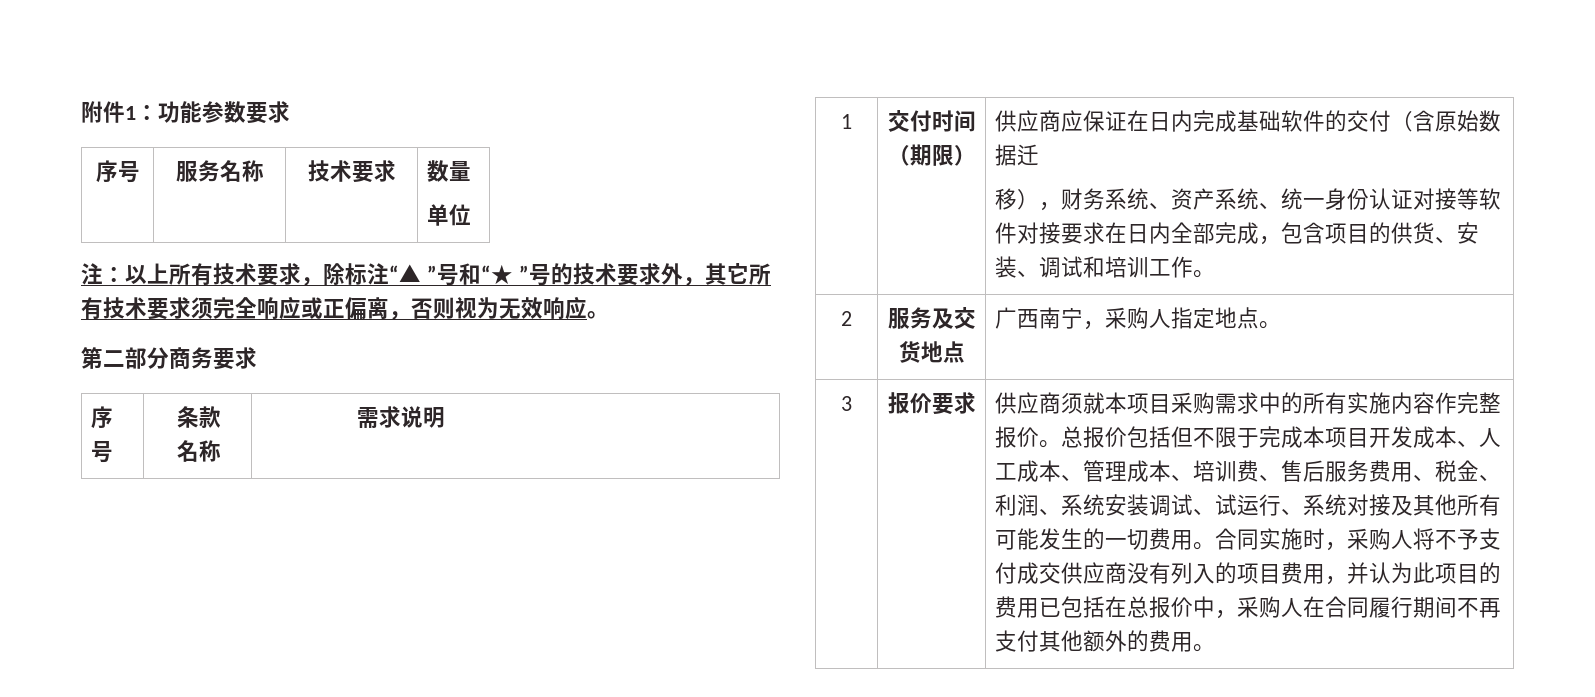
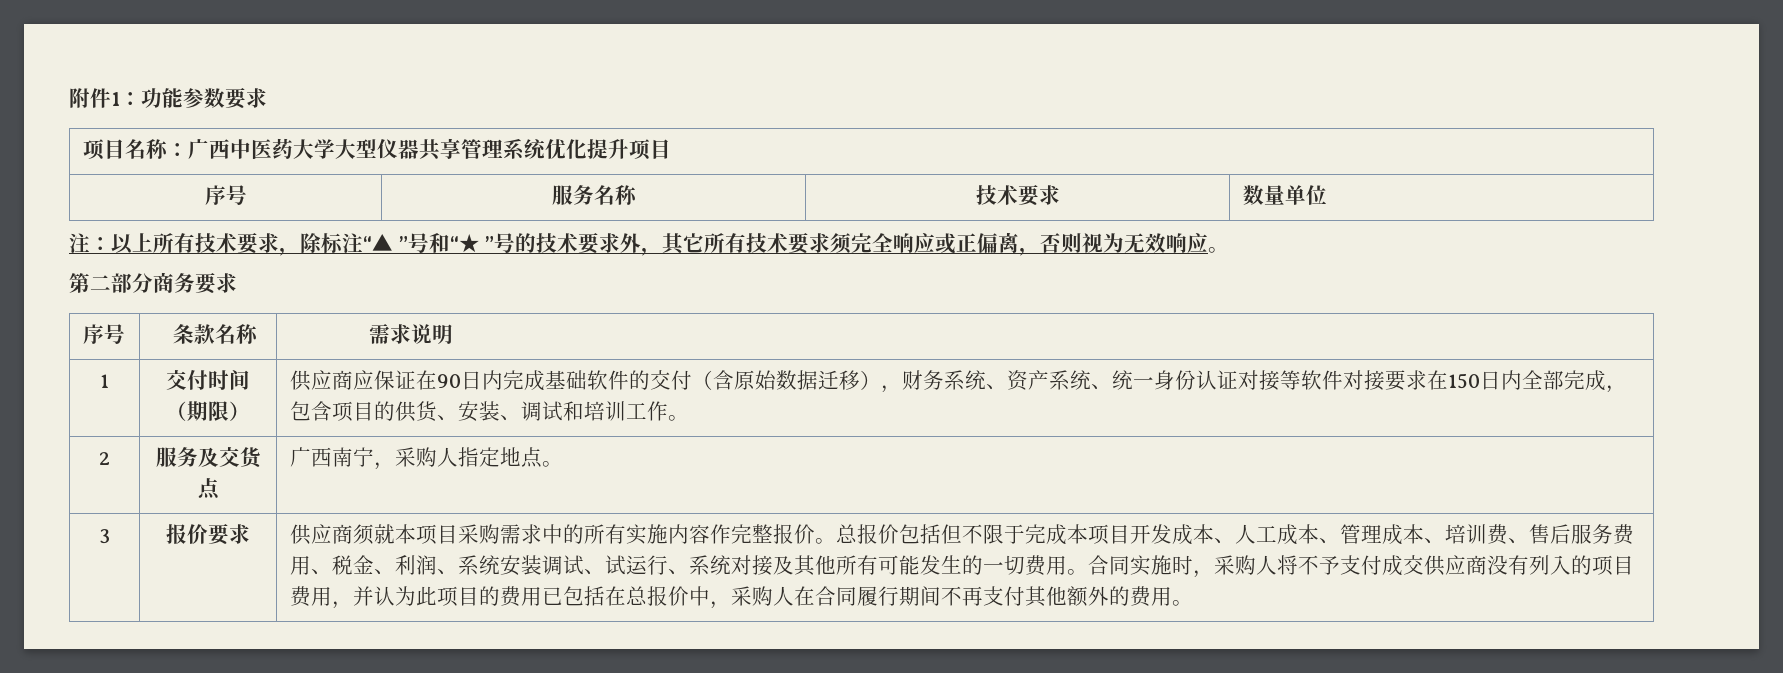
+ 项目名称：广西中医药大学大型仪器共享管理系统优化提升项目
- 序号 | 服务名称 | 技术要求 | 数量
- 单位
+ 序号 | 服务名称 | 技术要求 | 数量单位
- 供应商应保证在日内完成基础软件的交付（含原始数据迁
- 移），财务系统、资产系统、统一身份认证对接等软件对接要求在日内全部完成，包含项目的供货、安装、调试和培训工作。
+ 供应商应保证在90日内完成基础软件的交付（含原始数据迁移），财务系统、资产系统、统一身份认证对接等软件对接要求在150日内全部完成，包含项目的供货、安装、调试和培训工作。
- 2 | 服务及交货地点 | 广西南宁，采购人指定地点。
+ 2 | 服务及交货点 | 广西南宁，采购人指定地点。

